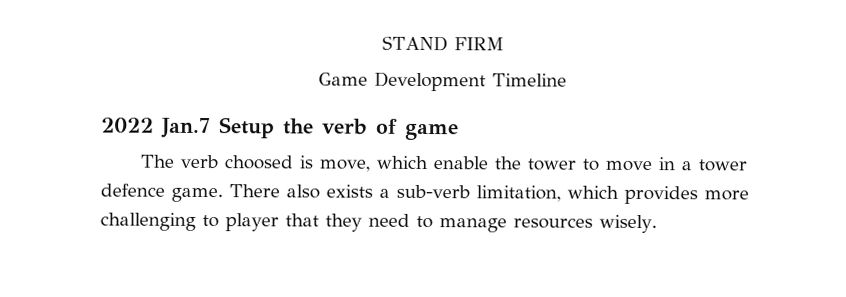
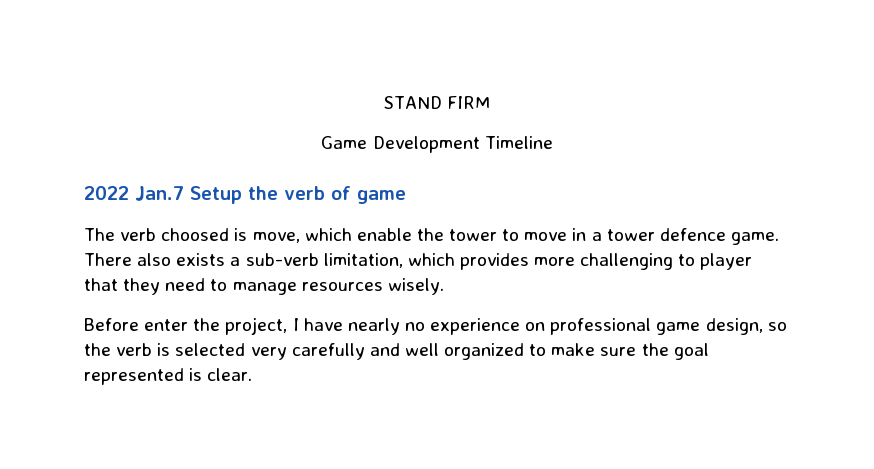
+ Before enter the project, I have nearly no experience on professional game design, so the verb is selected very carefully and well organized to make sure the goal represented is clear.

